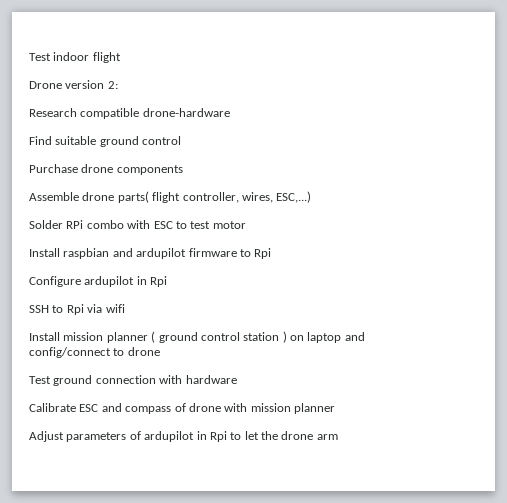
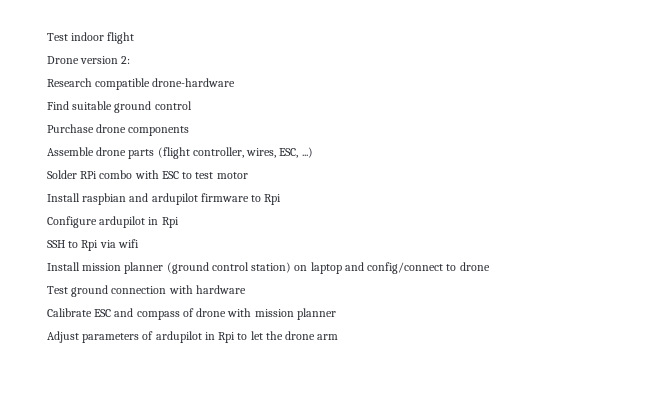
- Assemble drone parts( flight controller, wires, ESC,...)
+ Assemble drone parts (flight controller, wires, ESC, ...)
- Install mission planner ( ground control station ) on laptop and config/connect to drone
+ Install mission planner (ground control station) on laptop and config/connect to drone

